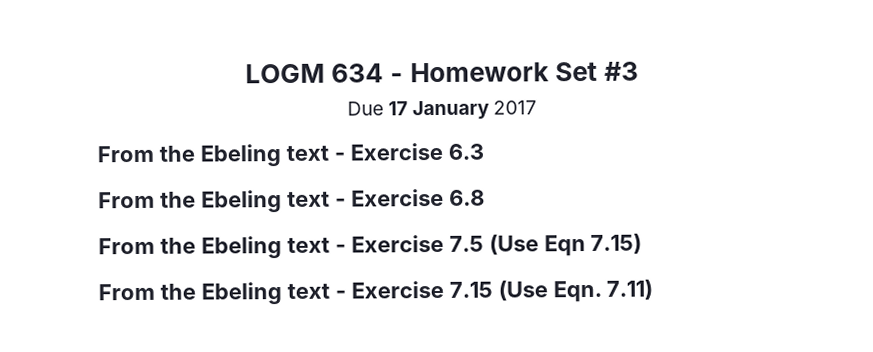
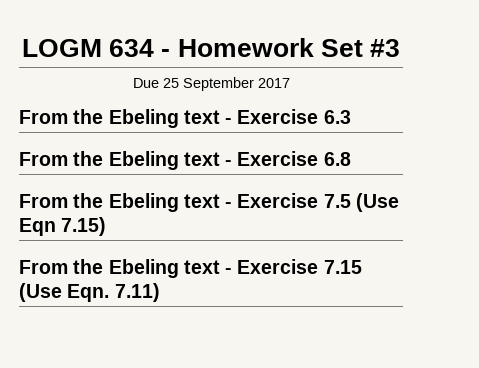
- Due 17 January 2017
+ Due 25 September 2017

